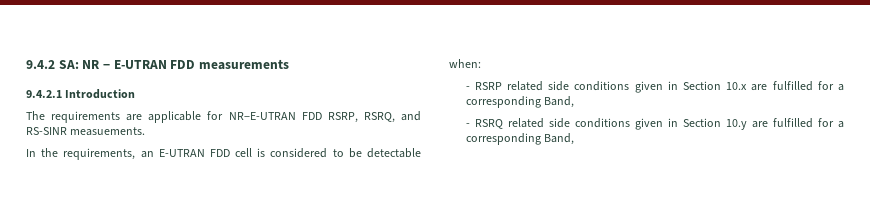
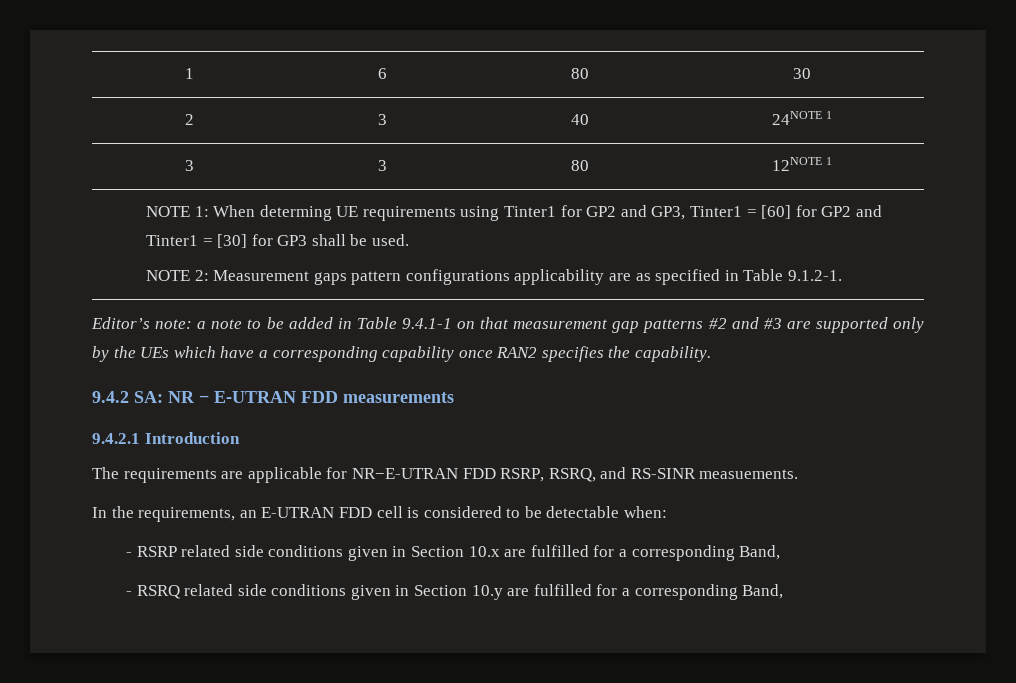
+ 1 | 6 | 80 | 30
+ 2 | 3 | 40 | 24NOTE 1
+ 3 | 3 | 80 | 12NOTE 1
+ NOTE 1: When determing UE requirements using Tinter1 for GP2 and GP3, Tinter1 = [60] for GP2 and Tinter1 = [30] for GP3 shall be used.
+ NOTE 2: Measurement gaps pattern configurations applicability are as specified in Table 9.1.2-1.
+ Editor’s note: a note to be added in Table 9.4.1-1 on that measurement gap patterns #2 and #3 are supported only by the UEs which have a corresponding capability once RAN2 specifies the capability.

